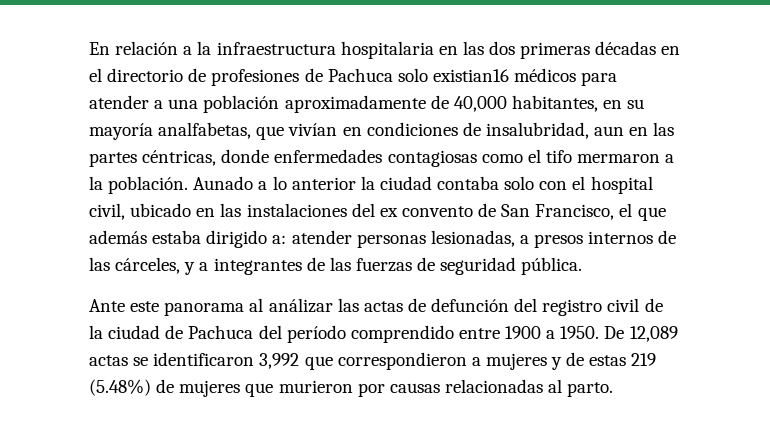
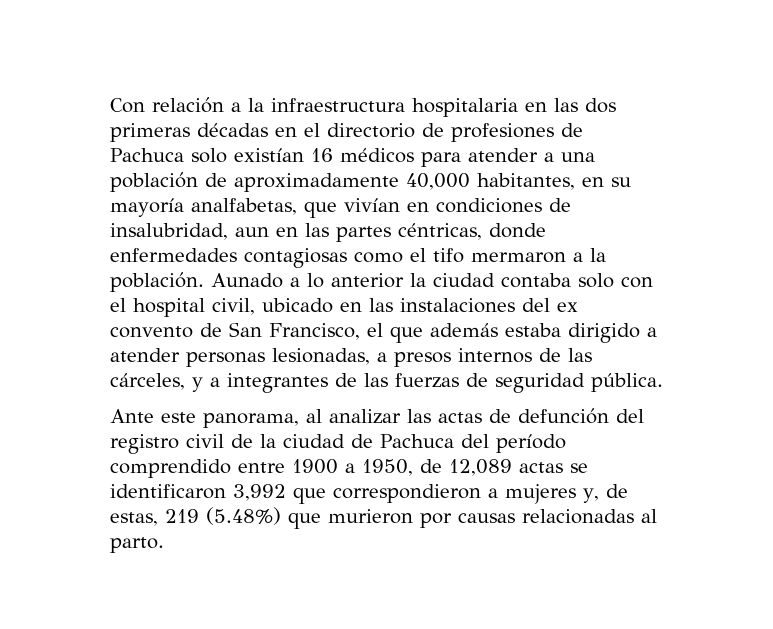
- En relación a la infraestructura hospitalaria en las dos primeras décadas en el directorio de profesiones de Pachuca solo existian16 médicos para atender a una población aproximadamente de 40,000 habitantes, en su mayoría analfabetas, que vivían en condiciones de insalubridad, aun en las partes céntricas, donde enfermedades contagiosas como el tifo mermaron a la población.
+ Con relación a la infraestructura hospitalaria en las dos primeras décadas en el directorio de profesiones de Pachuca solo existían 16 médicos para atender a una población de aproximadamente 40,000 habitantes, en su mayoría analfabetas, que vivían en condiciones de insalubridad, aun en las partes céntricas, donde enfermedades contagiosas como el tifo mermaron a la población.
- Aunado a lo anterior la ciudad contaba solo con el hospital civil, ubicado en las instalaciones del ex convento de San Francisco, el que además estaba dirigido a: atender personas lesionadas, a presos internos de las cárceles, y a integrantes de las fuerzas de seguridad pública.
+ Aunado a lo anterior la ciudad contaba solo con el hospital civil, ubicado en las instalaciones del ex convento de San Francisco, el que además estaba dirigido a atender personas lesionadas, a presos internos de las cárceles, y a integrantes de las fuerzas de seguridad pública.
- Ante este panorama al análizar las actas de defunción del registro civil de la ciudad de Pachuca del período comprendido entre 1900 a 1950. De 12,089 actas se identificaron 3,992 que correspondieron a mujeres y de estas 219 (5.48%) de mujeres que murieron por causas relacionadas al parto.
+ Ante este panorama, al analizar las actas de defunción del registro civil de la ciudad de Pachuca del período comprendido entre 1900 a 1950, de 12,089 actas se identificaron 3,992 que correspondieron a mujeres y, de estas, 219 (5.48%) que murieron por causas relacionadas al parto.

